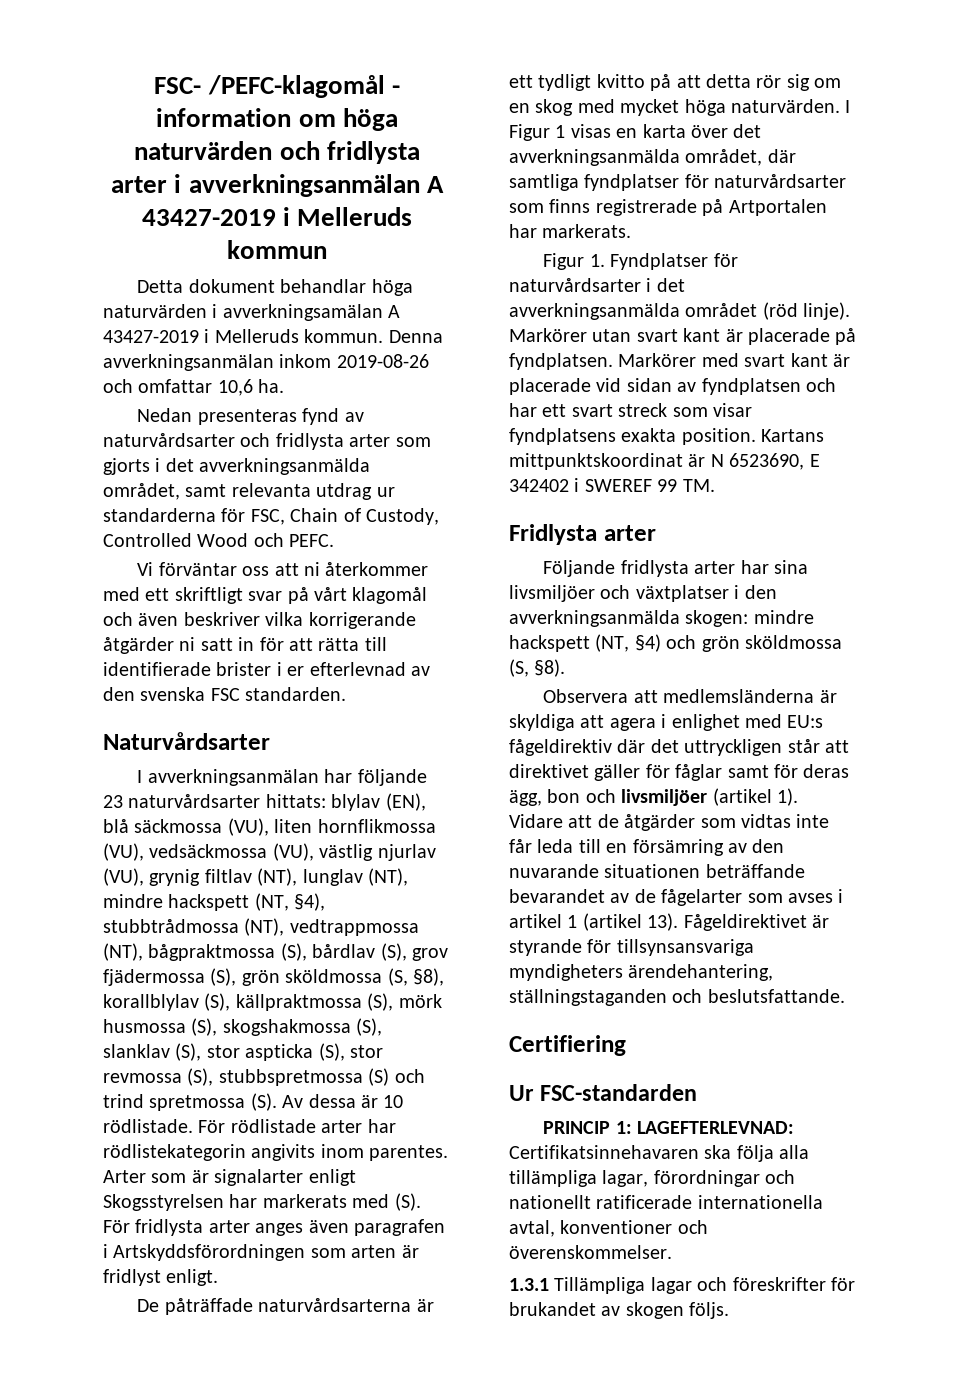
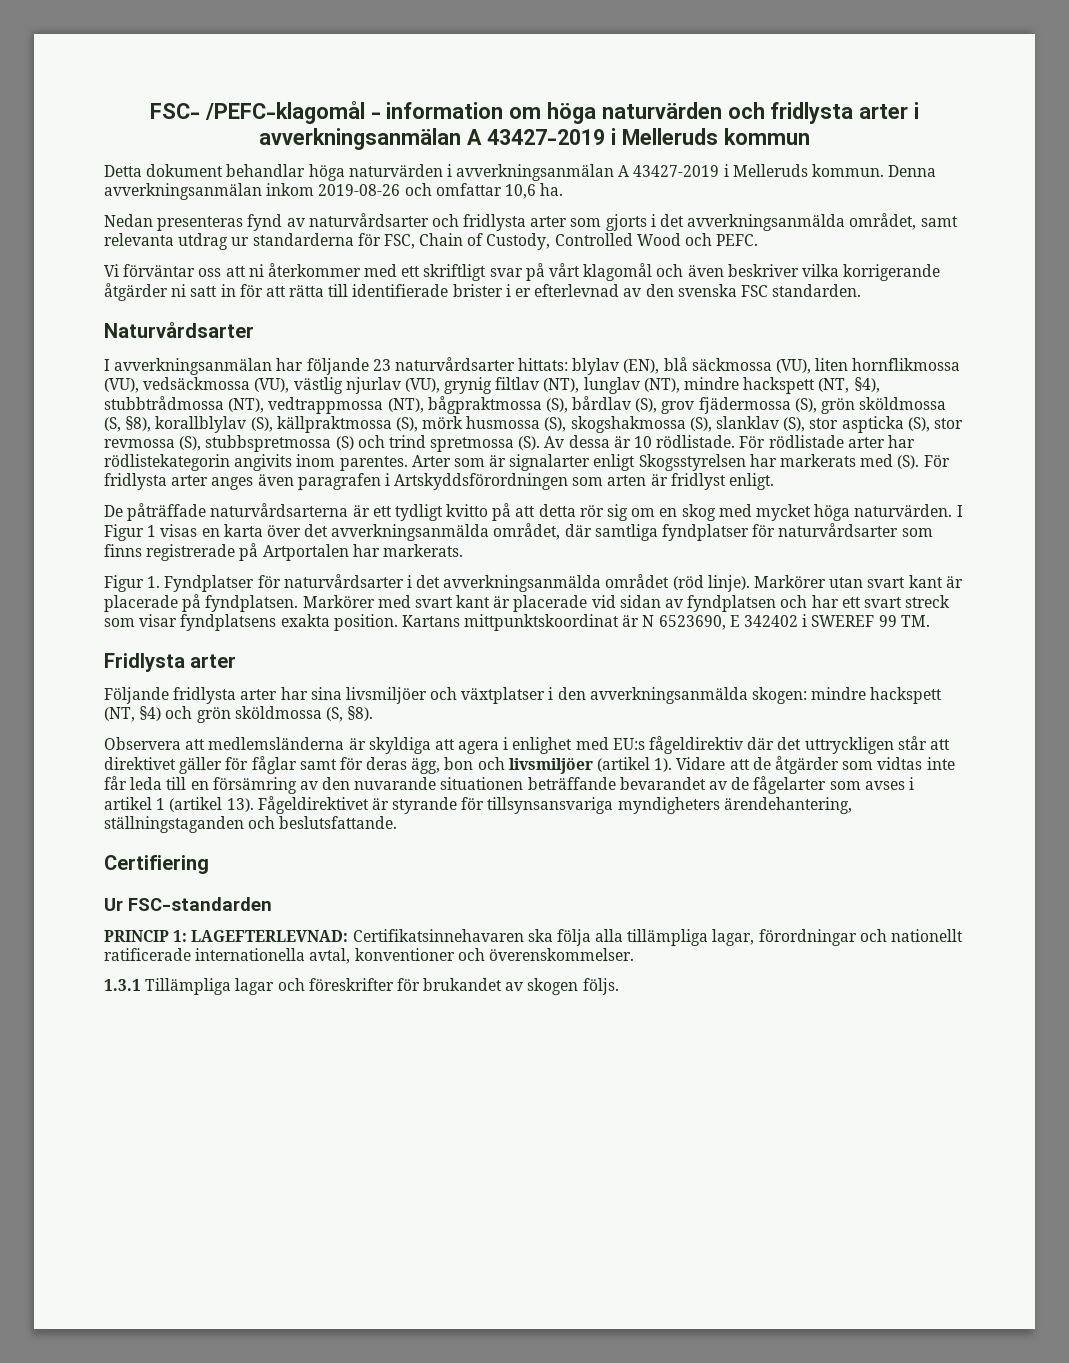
- Detta dokument behandlar höga naturvärden i avverkningsamälan A 43427-2019 i Melleruds kommun.
+ Detta dokument behandlar höga naturvärden i avverkningsanmälan A 43427-2019 i Melleruds kommun.

